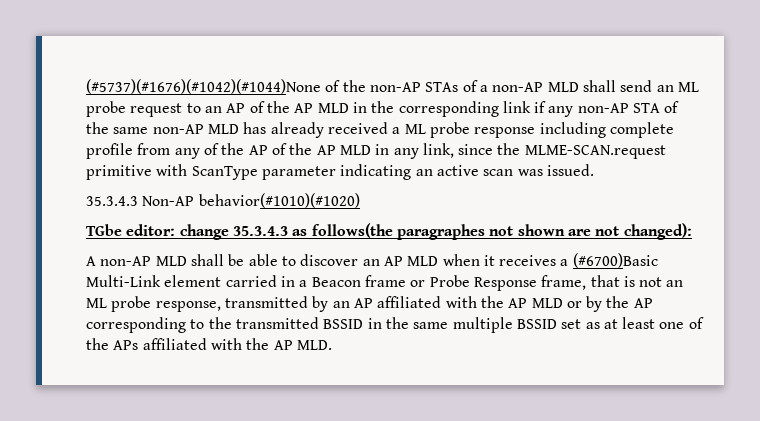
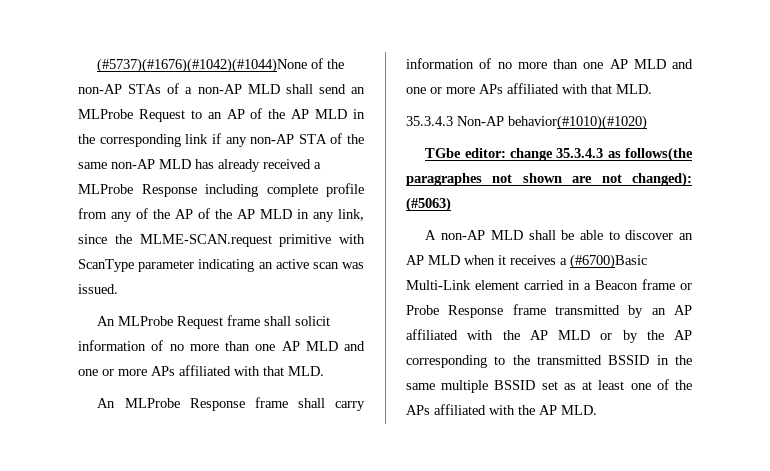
- (#5737)(#1676)(#1042)(#1044)None of the non-AP STAs of a non-AP MLD shall send an ML probe request to an AP of the AP MLD in the corresponding link if any non-AP STA of the same non-AP MLD has already received a ML probe response including complete profile from any of the AP of the AP MLD in any link, since the MLME-SCAN.request primitive with ScanType parameter indicating an active scan was issued.
+ (#5737)(#1676)(#1042)(#1044)None of the non-AP STAs of a non-AP MLD shall send an MLProbe Request to an AP of the AP MLD in the corresponding link if any non-AP STA of the same non-AP MLD has already received a MLProbe Response including complete profile from any of the AP of the AP MLD in any link, since the MLME-SCAN.request primitive with ScanType parameter indicating an active scan was issued.
+ An MLProbe Request frame shall solicit information of no more than one AP MLD and one or more APs affiliated with that MLD.
+ An MLProbe Response frame shall carry information of no more than one AP MLD and one or more APs affiliated with that MLD.
- TGbe editor: change 35.3.4.3 as follows(the paragraphes not shown are not changed):
+ TGbe editor: change 35.3.4.3 as follows(the paragraphes not shown are not changed): (#5063)
- A non-AP MLD shall be able to discover an AP MLD when it receives a (#6700)Basic Multi-Link element carried in a Beacon frame or Probe Response frame, that is not an ML probe response, transmitted by an AP affiliated with the AP MLD or by the AP corresponding to the transmitted BSSID in the same multiple BSSID set as at least one of the APs affiliated with the AP MLD.
+ A non-AP MLD shall be able to discover an AP MLD when it receives a (#6700)Basic Multi-Link element carried in a Beacon frame or Probe Response frame transmitted by an AP affiliated with the AP MLD or by the AP corresponding to the transmitted BSSID in the same multiple BSSID set as at least one of the APs affiliated with the AP MLD.

